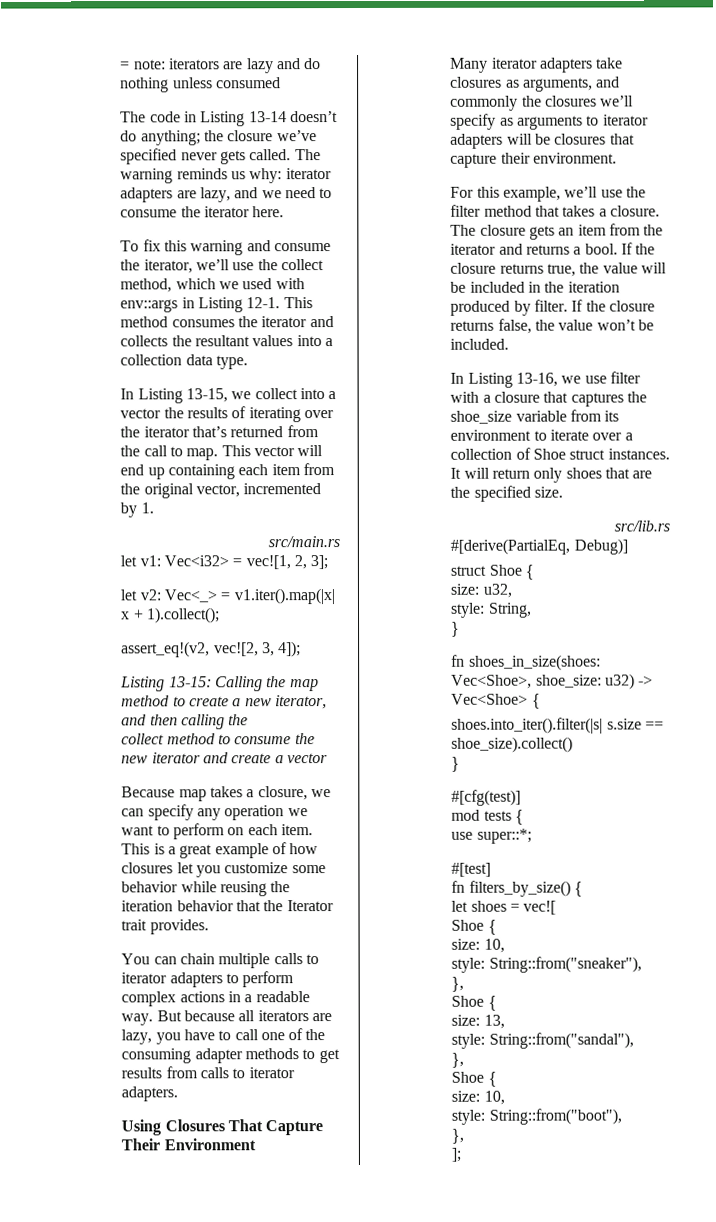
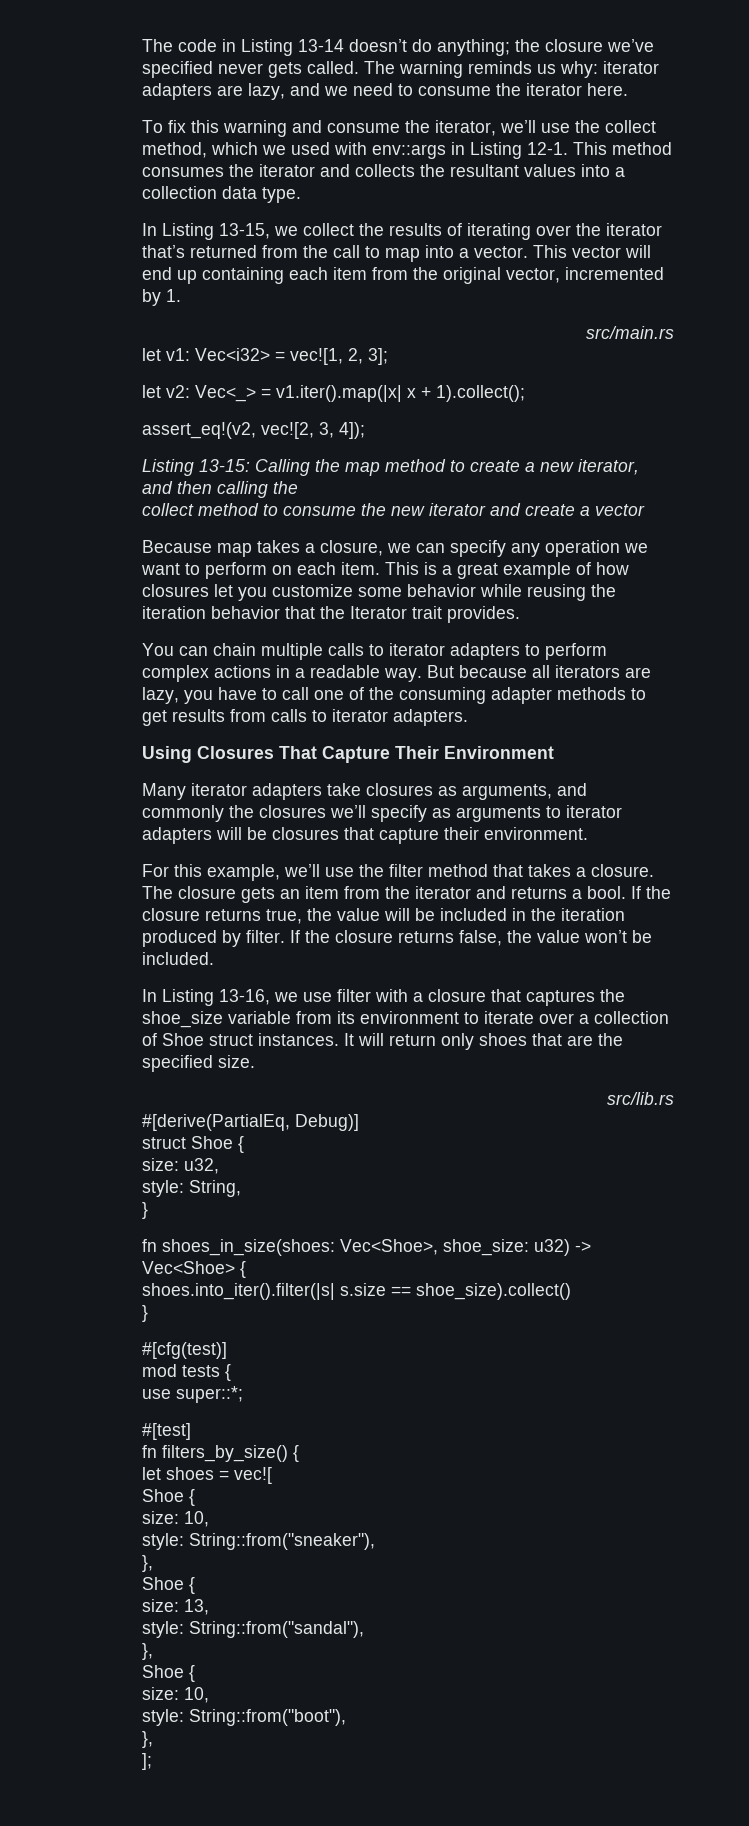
- = note: iterators are lazy and do nothing unless consumed
- In Listing 13-15, we collect into a vector the results of iterating over the iterator that’s returned from the call to map.
+ In Listing 13-15, we collect the results of iterating over the iterator that’s returned from the call to map into a vector.

